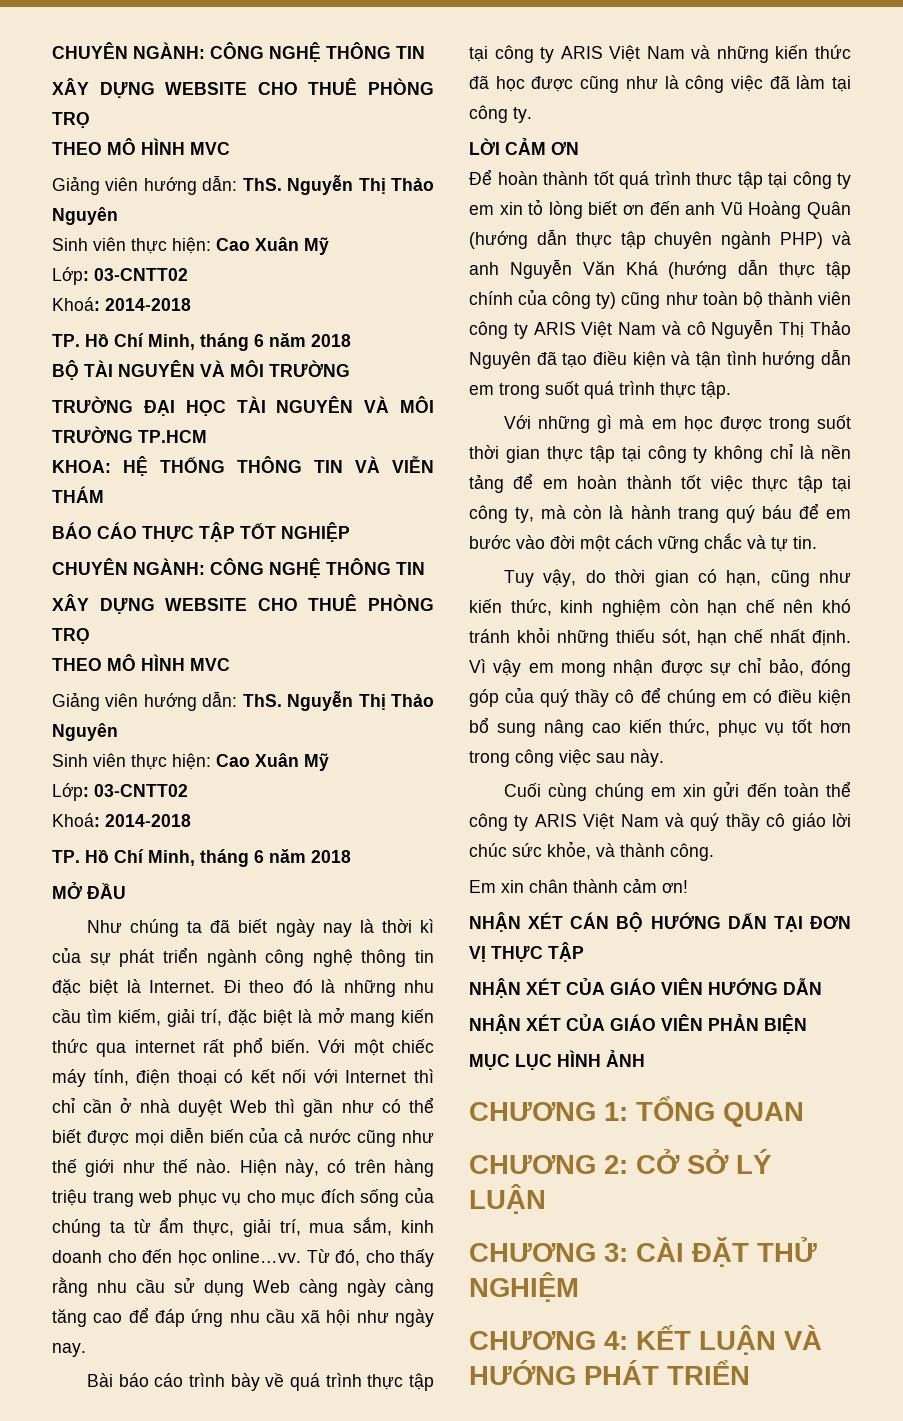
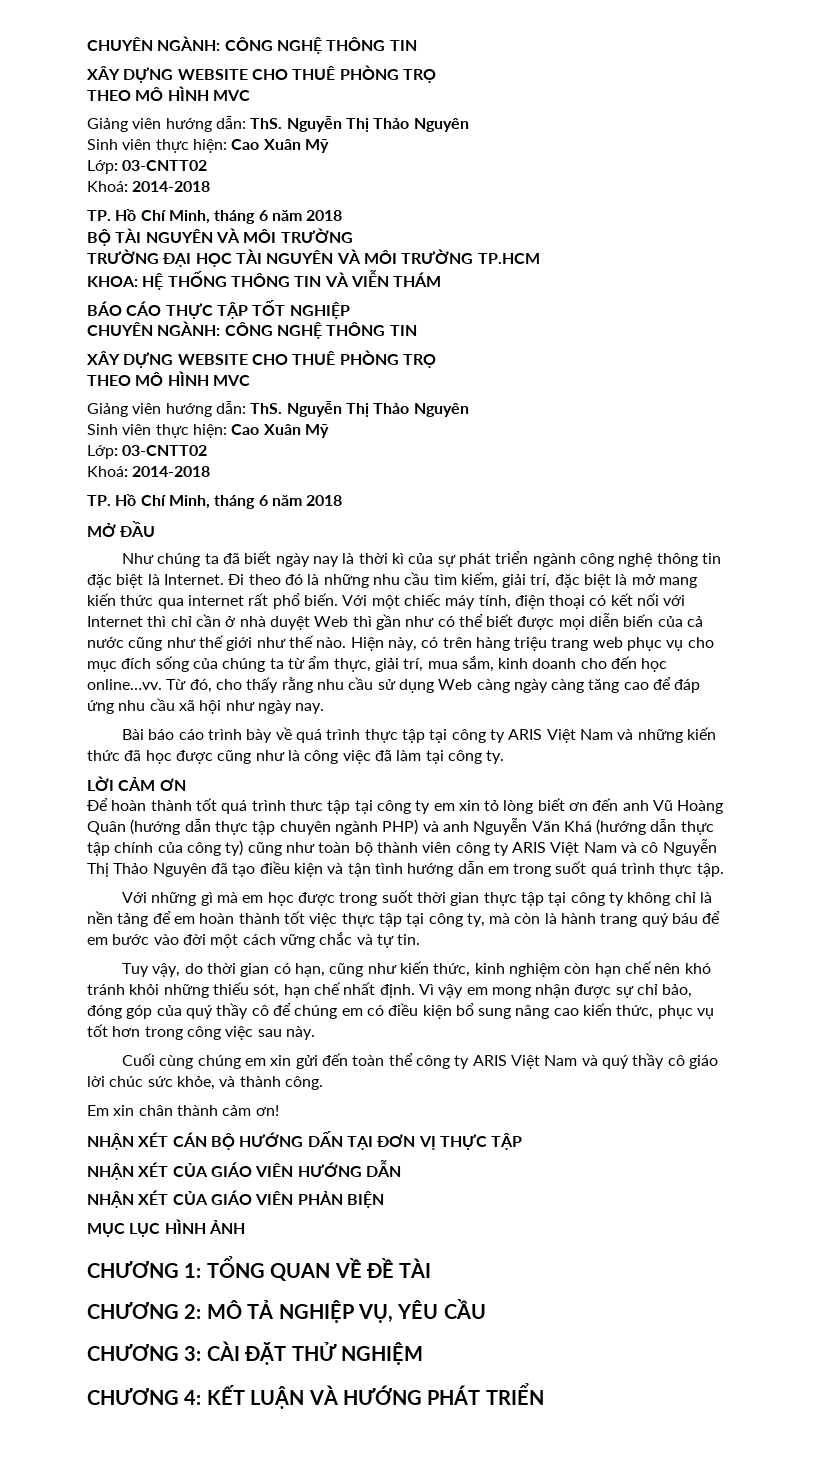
- CHƯƠNG 1: TỔNG QUAN
+ CHƯƠNG 1: TỔNG QUAN VỀ ĐỀ TÀI
- CHƯƠNG 2: CỞ SỞ LÝ LUẬN
+ CHƯƠNG 2: MÔ TẢ NGHIỆP VỤ, YÊU CẦU

